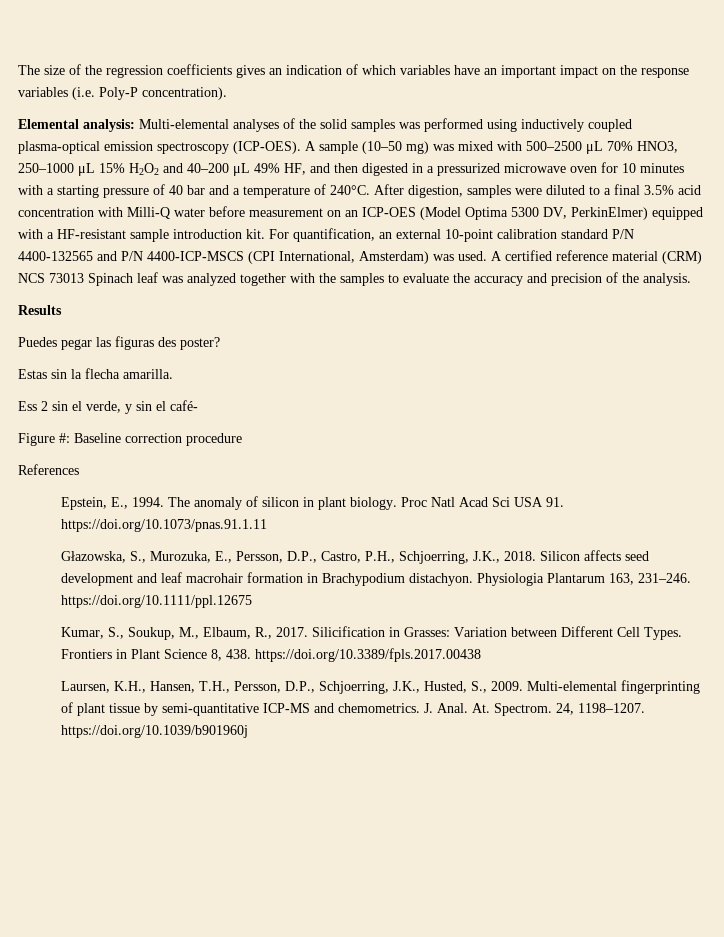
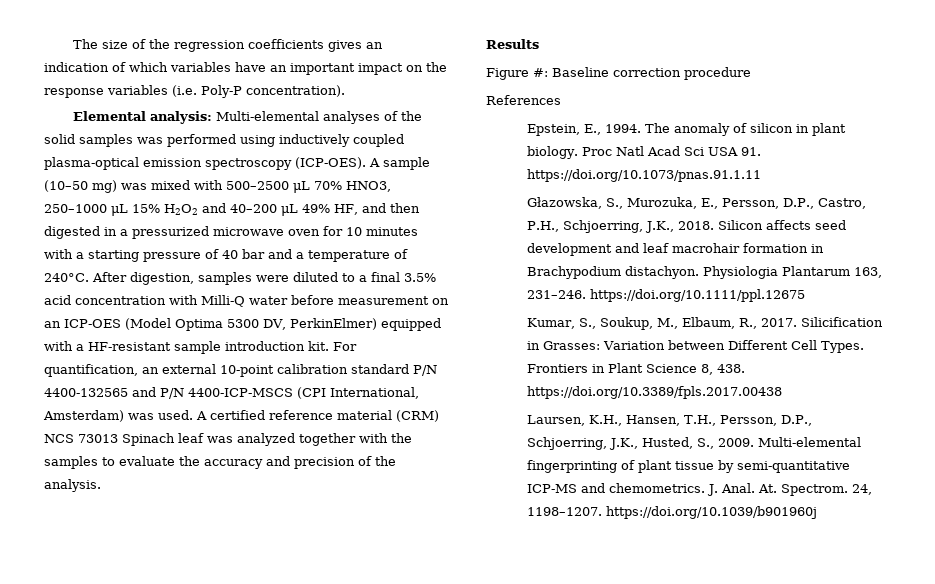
- Puedes pegar las figuras des poster?
- Estas sin la flecha amarilla.
- Ess 2 sin el verde, y sin el café-

